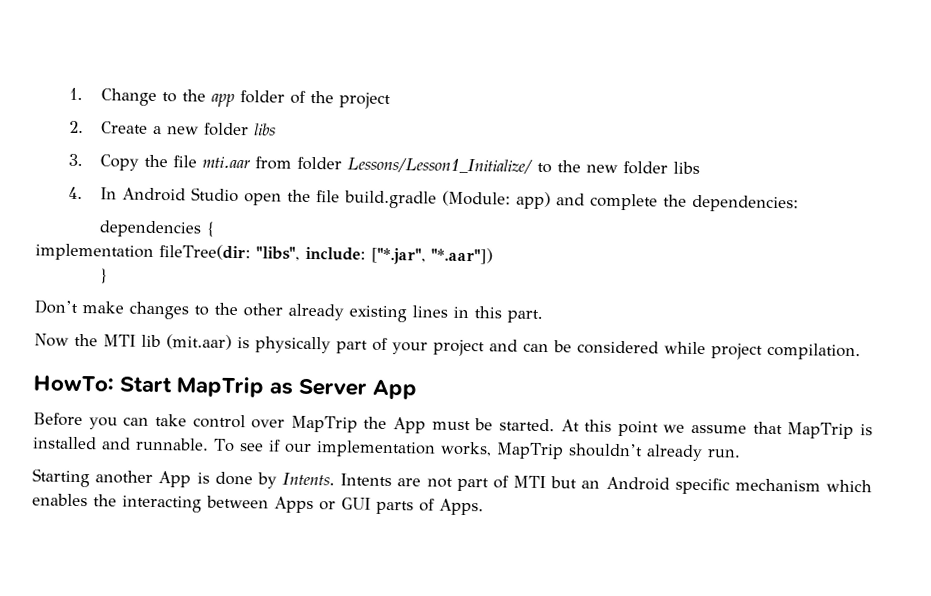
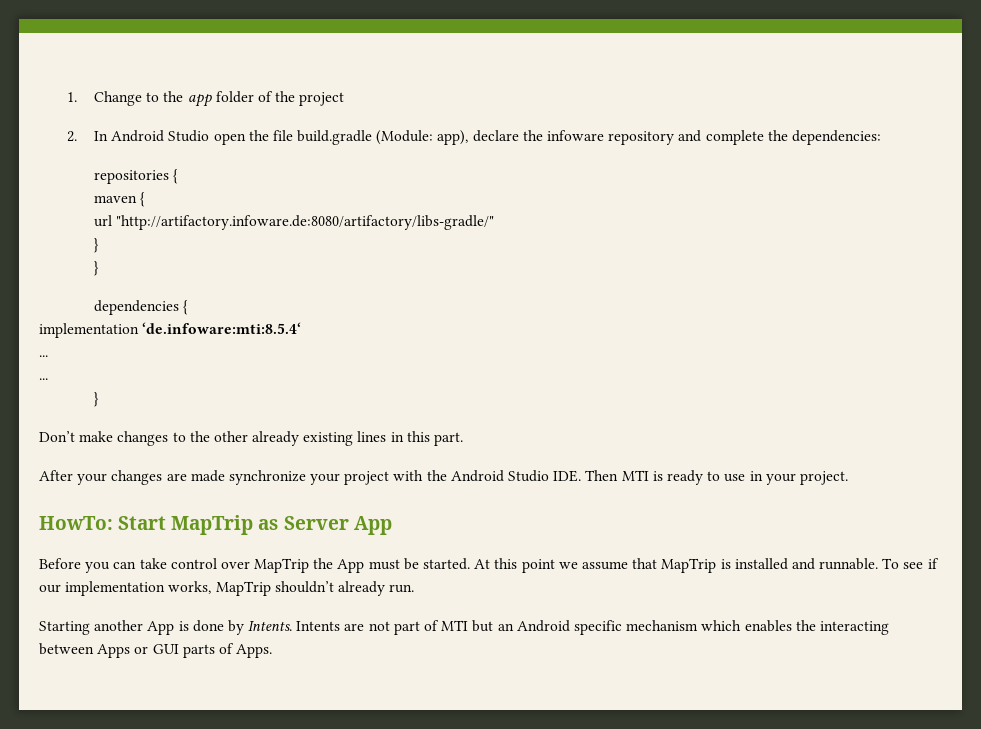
- 2. Create a new folder libs
- 3. Copy the file mti.aar from folder Lessons/Lesson1_Initialize/ to the new folder libs
- 4. In Android Studio open the file build.gradle (Module: app) and complete the dependencies:
+ 2. In Android Studio open the file build.gradle (Module: app), declare the infoware repository and complete the dependencies:
+ repositories {
+ maven {
+ url "http://artifactory.infoware.de:8080/artifactory/libs-gradle/"
+ }
+ }
  dependencies {
- implementation fileTree(dir: "libs", include: ["*.jar", "*.aar"])
+ implementation ‘de.infoware:mti:8.5.4‘
+ ...
+ ...
- Now the MTI lib (mit.aar) is physically part of your project and can be considered while project compilation.
+ After your changes are made synchronize your project with the Android Studio IDE. Then MTI is ready to use in your project.

